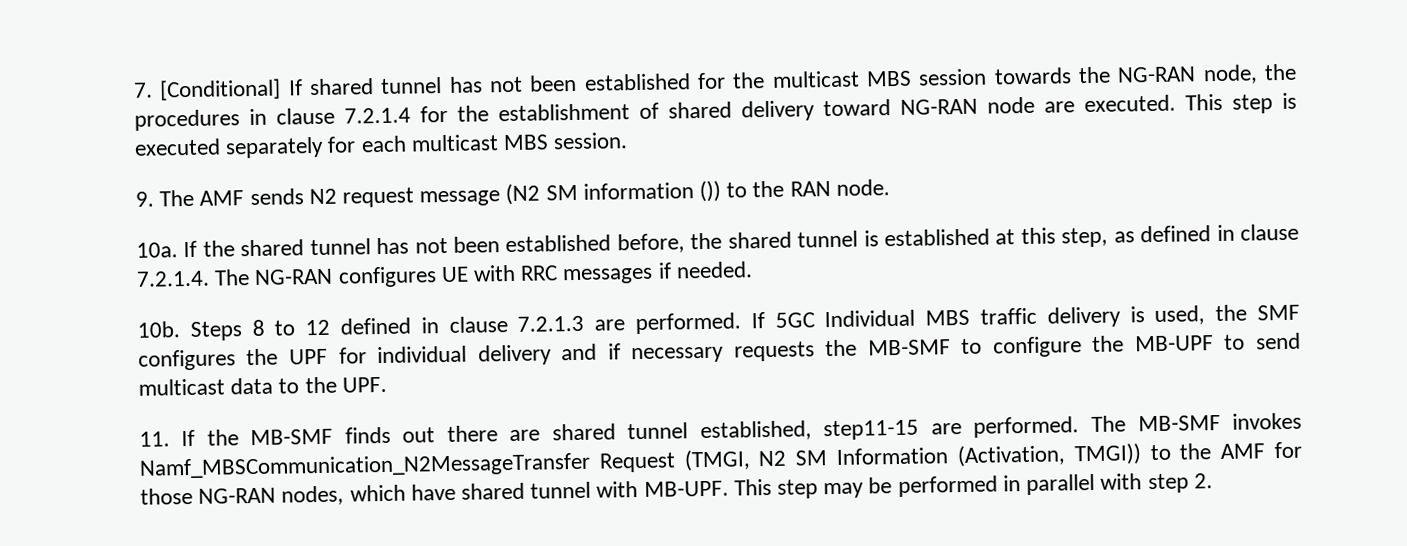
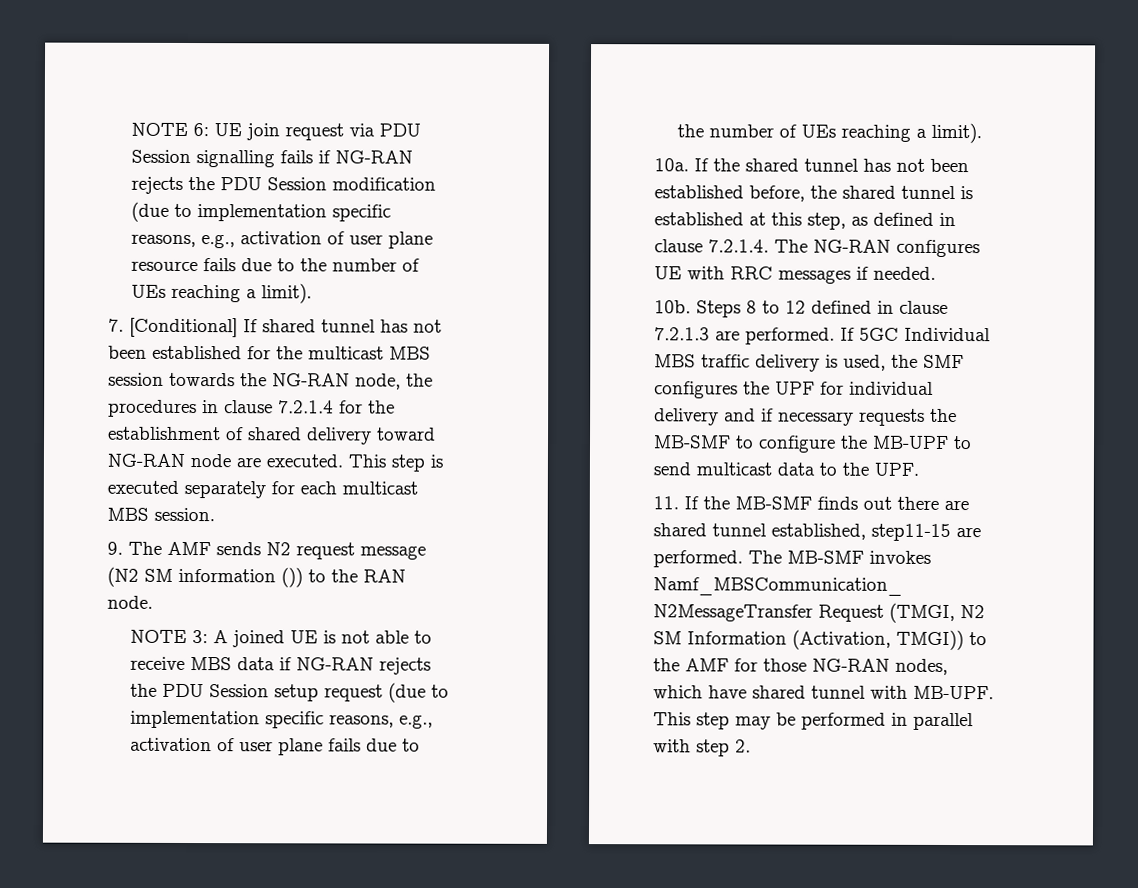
+ NOTE 6: UE join request via PDU Session signalling fails if NG-RAN rejects the PDU Session modification (due to implementation specific reasons, e.g., activation of user plane resource fails due to the number of UEs reaching a limit).
+ NOTE 3: A joined UE is not able to receive MBS data if NG-RAN rejects the PDU Session setup request (due to implementation specific reasons, e.g., activation of user plane fails due to the number of UEs reaching a limit).

